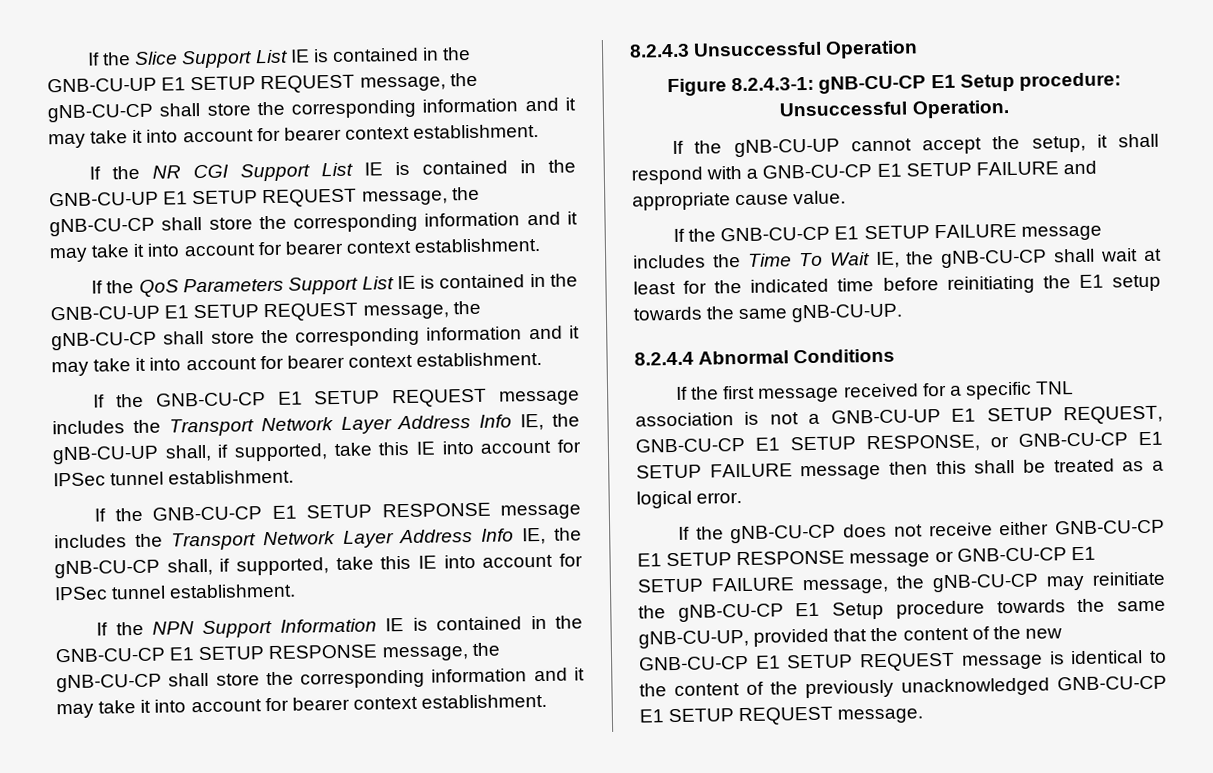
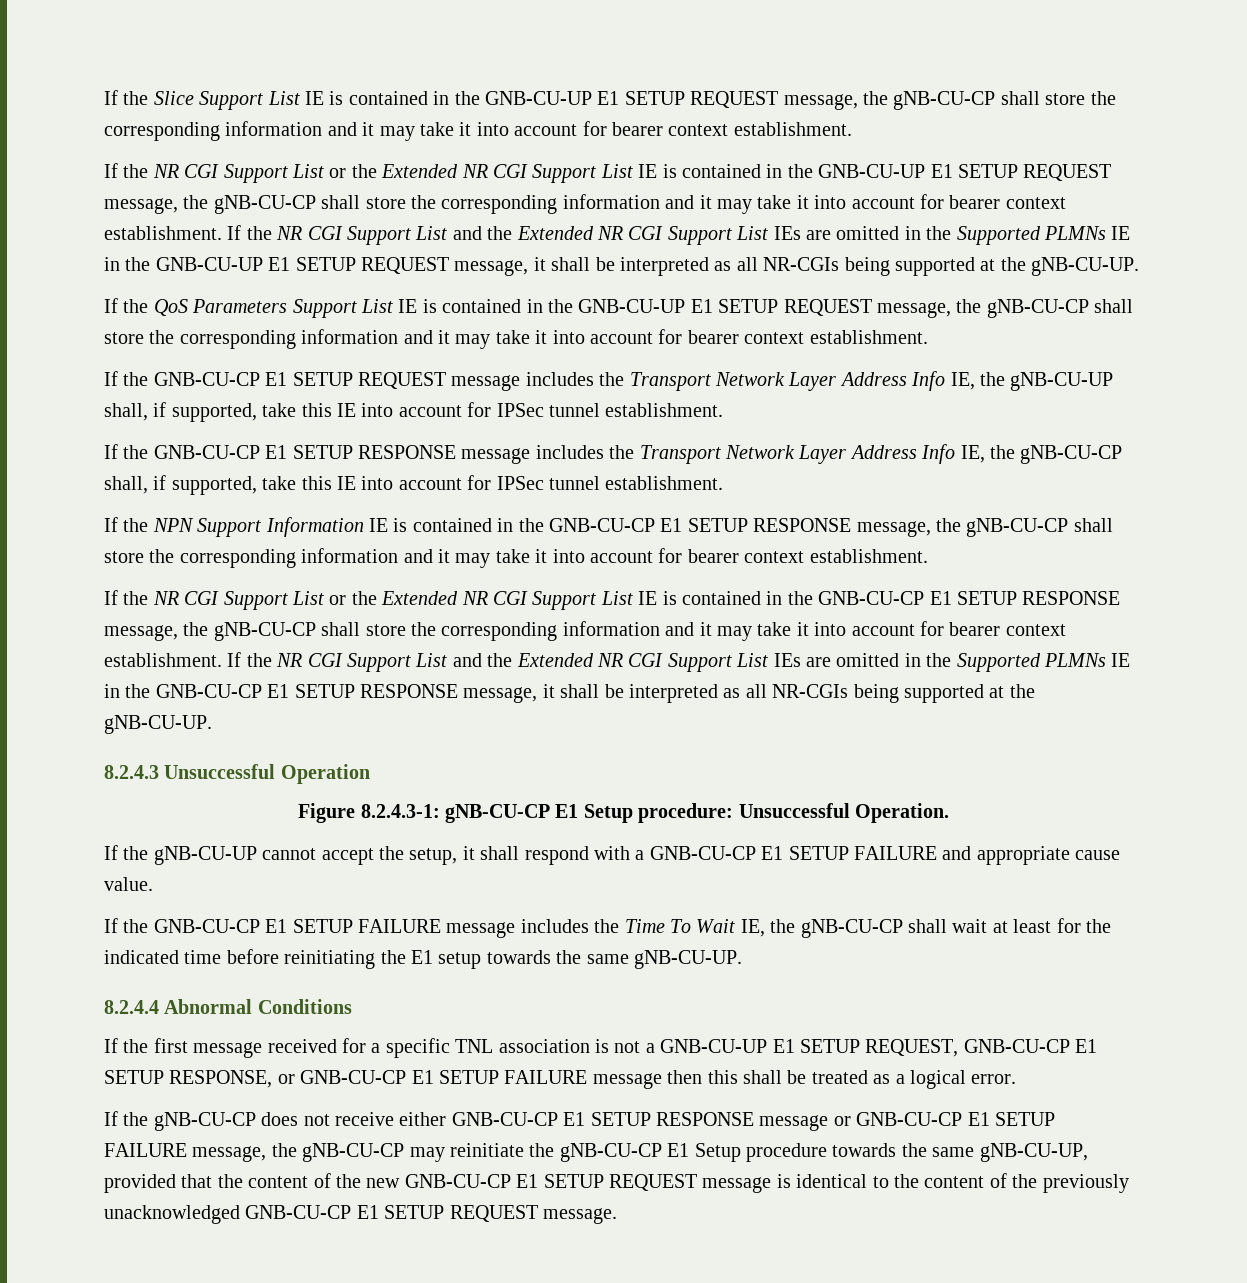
- If the NR CGI Support List IE is contained in the GNB-CU-UP E1 SETUP REQUEST message, the gNB-CU-CP shall store the corresponding information and it may take it into account for bearer context establishment.
+ If the NR CGI Support List or the Extended NR CGI Support List IE is contained in the GNB-CU-UP E1 SETUP REQUEST message, the gNB-CU-CP shall store the corresponding information and it may take it into account for bearer context establishment. If the NR CGI Support List and the Extended NR CGI Support List IEs are omitted in the Supported PLMNs IE in the GNB-CU-UP E1 SETUP REQUEST message, it shall be interpreted as all NR-CGIs being supported at the gNB-CU-UP.
+ If the NR CGI Support List or the Extended NR CGI Support List IE is contained in the GNB-CU-CP E1 SETUP RESPONSE message, the gNB-CU-CP shall store the corresponding information and it may take it into account for bearer context establishment. If the NR CGI Support List and the Extended NR CGI Support List IEs are omitted in the Supported PLMNs IE in the GNB-CU-CP E1 SETUP RESPONSE message, it shall be interpreted as all NR-CGIs being supported at the gNB-CU-UP.

